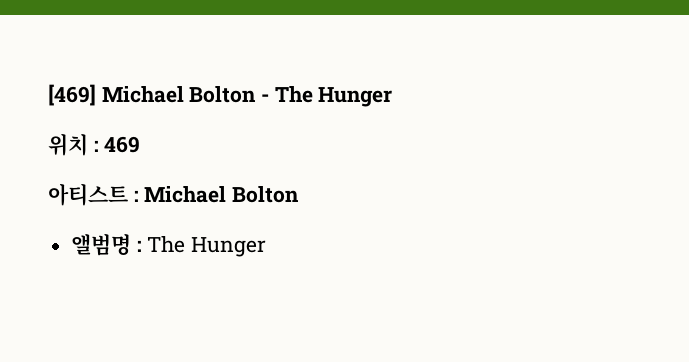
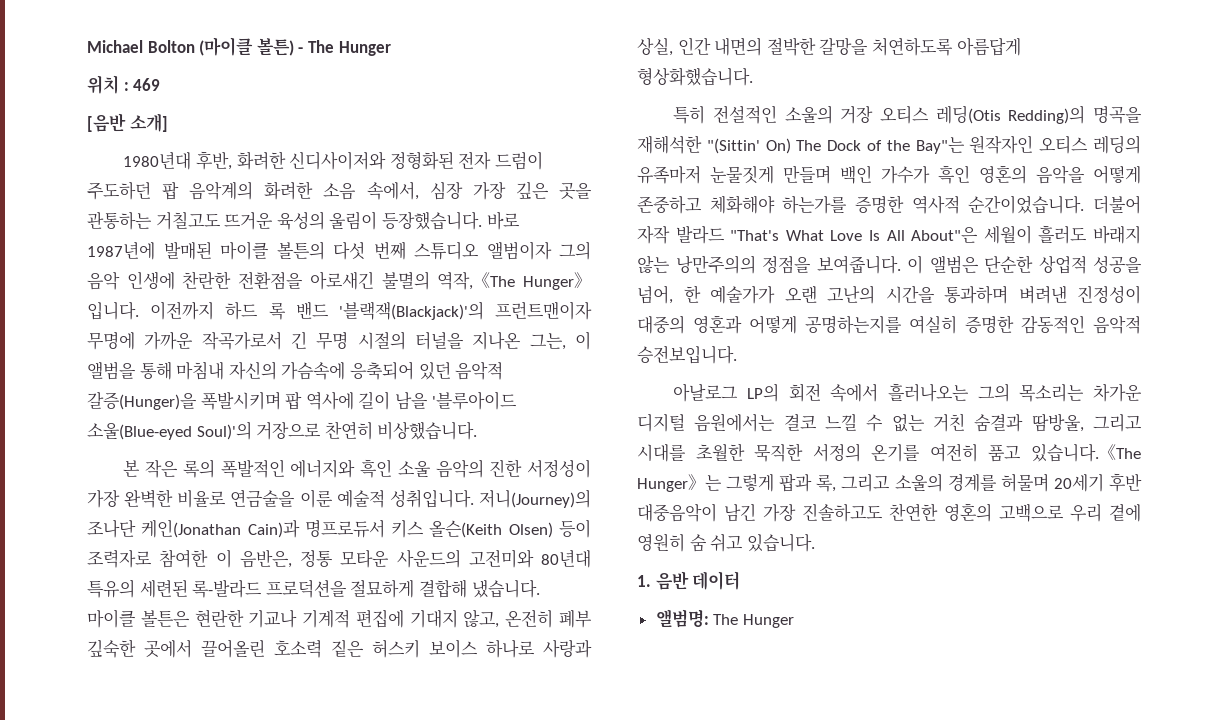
- [469] Michael Bolton - The Hunger
+ Michael Bolton (마이클 볼튼) - The Hunger
- 아티스트 : Michael Bolton
- 앨범명 : The Hunger
+ [음반 소개]
+ 1980년대 후반, 화려한 신디사이저와 정형화된 전자 드럼이 주도하던 팝 음악계의 화려한 소음 속에서, 심장 가장 깊은 곳을 관통하는 거칠고도 뜨거운 육성의 울림이 등장했습니다. 바로 1987년에 발매된 마이클 볼튼의 다섯 번째 스튜디오 앨범이자 그의 음악 인생에 찬란한 전환점을 아로새긴 불멸의 역작,《The Hunger》입니다. 이전까지 하드 록 밴드 '블랙잭(Blackjack)'의 프런트맨이자 무명에 가까운 작곡가로서 긴 무명 시절의 터널을 지나온 그는, 이 앨범을 통해 마침내 자신의 가슴속에 응축되어 있던 음악적 갈증(Hunger)을 폭발시키며 팝 역사에 길이 남을 '블루아이드 소울(Blue-eyed Soul)'의 거장으로 찬연히 비상했습니다.
+ 본 작은 록의 폭발적인 에너지와 흑인 소울 음악의 진한 서정성이 가장 완벽한 비율로 연금술을 이룬 예술적 성취입니다. 저니(Journey)의 조나단 케인(Jonathan Cain)과 명프로듀서 키스 올슨(Keith Olsen) 등이 조력자로 참여한 이 음반은, 정통 모타운 사운드의 고전미와 80년대 특유의 세련된 록-발라드 프로덕션을 절묘하게 결합해 냈습니다. 마이클 볼튼은 현란한 기교나 기계적 편집에 기대지 않고, 온전히 폐부 깊숙한 곳에서 끌어올린 호소력 짙은 허스키 보이스 하나로 사랑과 상실, 인간 내면의 절박한 갈망을 처연하도록 아름답게 형상화했습니다.
+ 특히 전설적인 소울의 거장 오티스 레딩(Otis Redding)의 명곡을 재해석한 "(Sittin' On) The Dock of the Bay"는 원작자인 오티스 레딩의 유족마저 눈물짓게 만들며 백인 가수가 흑인 영혼의 음악을 어떻게 존중하고 체화해야 하는가를 증명한 역사적 순간이었습니다. 더불어 자작 발라드 "That's What Love Is All About"은 세월이 흘러도 바래지 않는 낭만주의의 정점을 보여줍니다. 이 앨범은 단순한 상업적 성공을 넘어, 한 예술가가 오랜 고난의 시간을 통과하며 벼려낸 진정성이 대중의 영혼과 어떻게 공명하는지를 여실히 증명한 감동적인 음악적 승전보입니다.
+ 아날로그 LP의 회전 속에서 흘러나오는 그의 목소리는 차가운 디지털 음원에서는 결코 느낄 수 없는 거친 숨결과 땀방울, 그리고 시대를 초월한 묵직한 서정의 온기를 여전히 품고 있습니다.《The Hunger》는 그렇게 팝과 록, 그리고 소울의 경계를 허물며 20세기 후반 대중음악이 남긴 가장 진솔하고도 찬연한 영혼의 고백으로 우리 곁에 영원히 숨 쉬고 있습니다.
+ 1. 음반 데이터
+ 앨범명: The Hunger

